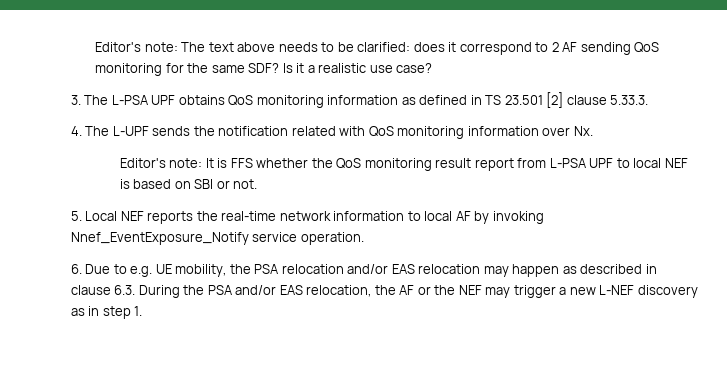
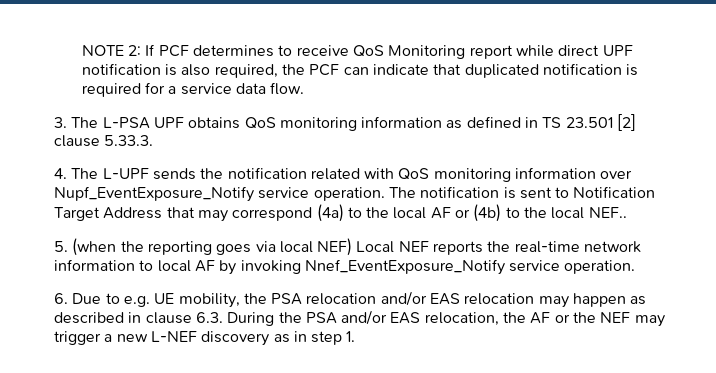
- Editor's note: The text above needs to be clarified: does it correspond to 2 AF sending QoS monitoring for the same SDF? Is it a realistic use case?
+ NOTE 2: If PCF determines to receive QoS Monitoring report while direct UPF notification is also required, the PCF can indicate that duplicated notification is required for a service data flow.
- 4. The L-UPF sends the notification related with QoS monitoring information over Nx.
- Editor's note: It is FFS whether the QoS monitoring result report from L-PSA UPF to local NEF is based on SBI or not.
- 5. Local NEF reports the real-time network information to local AF by invoking Nnef_EventExposure_Notify service operation.
+ 4. The L-UPF sends the notification related with QoS monitoring information over Nupf_EventExposure_Notify service operation. The notification is sent to Notification Target Address that may correspond (4a) to the local AF or (4b) to the local NEF..
+ 5. (when the reporting goes via local NEF) Local NEF reports the real-time network information to local AF by invoking Nnef_EventExposure_Notify service operation.

